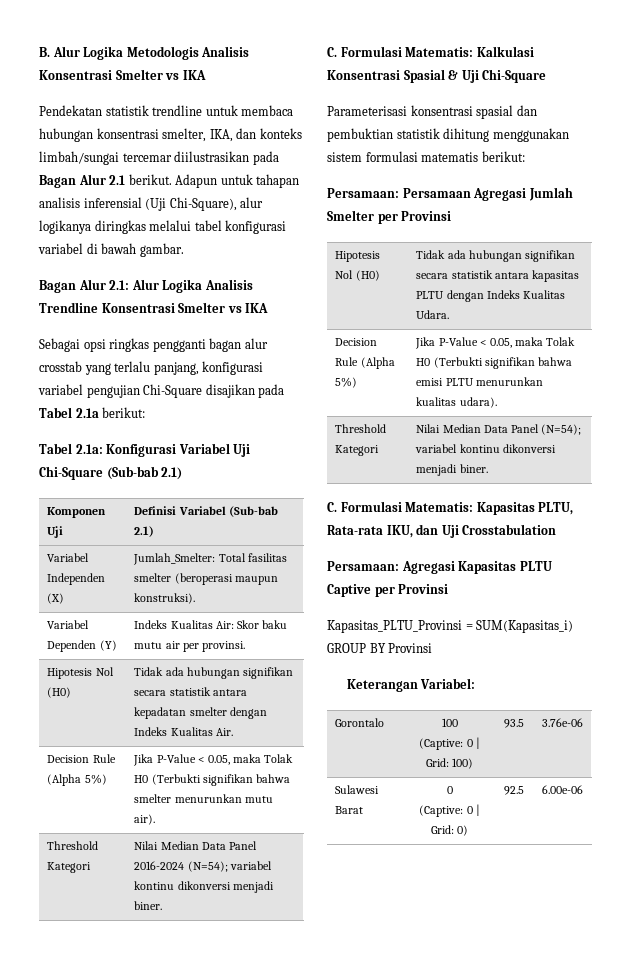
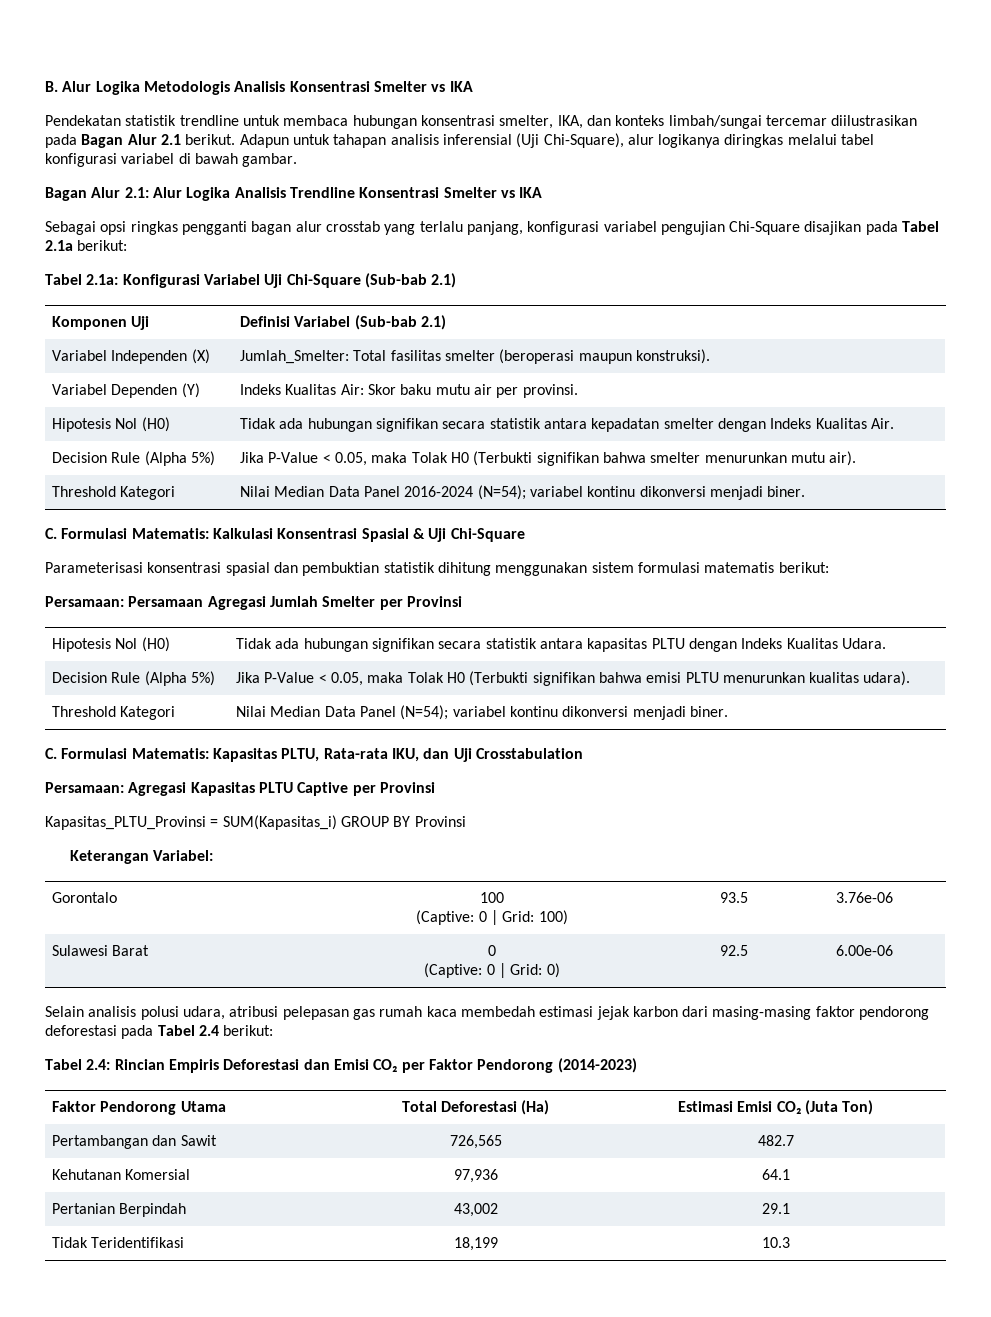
+ Selain analisis polusi udara, atribusi pelepasan gas rumah kaca membedah estimasi jejak karbon dari masing-masing faktor pendorong deforestasi pada Tabel 2.4 berikut:
+ Tabel 2.4: Rincian Empiris Deforestasi dan Emisi CO₂ per Faktor Pendorong (2014-2023)
+ Faktor Pendorong Utama | Total Deforestasi (Ha) | Estimasi Emisi CO₂ (Juta Ton)
+ Pertambangan dan Sawit | 726,565 | 482.7
+ Kehutanan Komersial | 97,936 | 64.1
+ Pertanian Berpindah | 43,002 | 29.1
+ Tidak Teridentifikasi | 18,199 | 10.3

